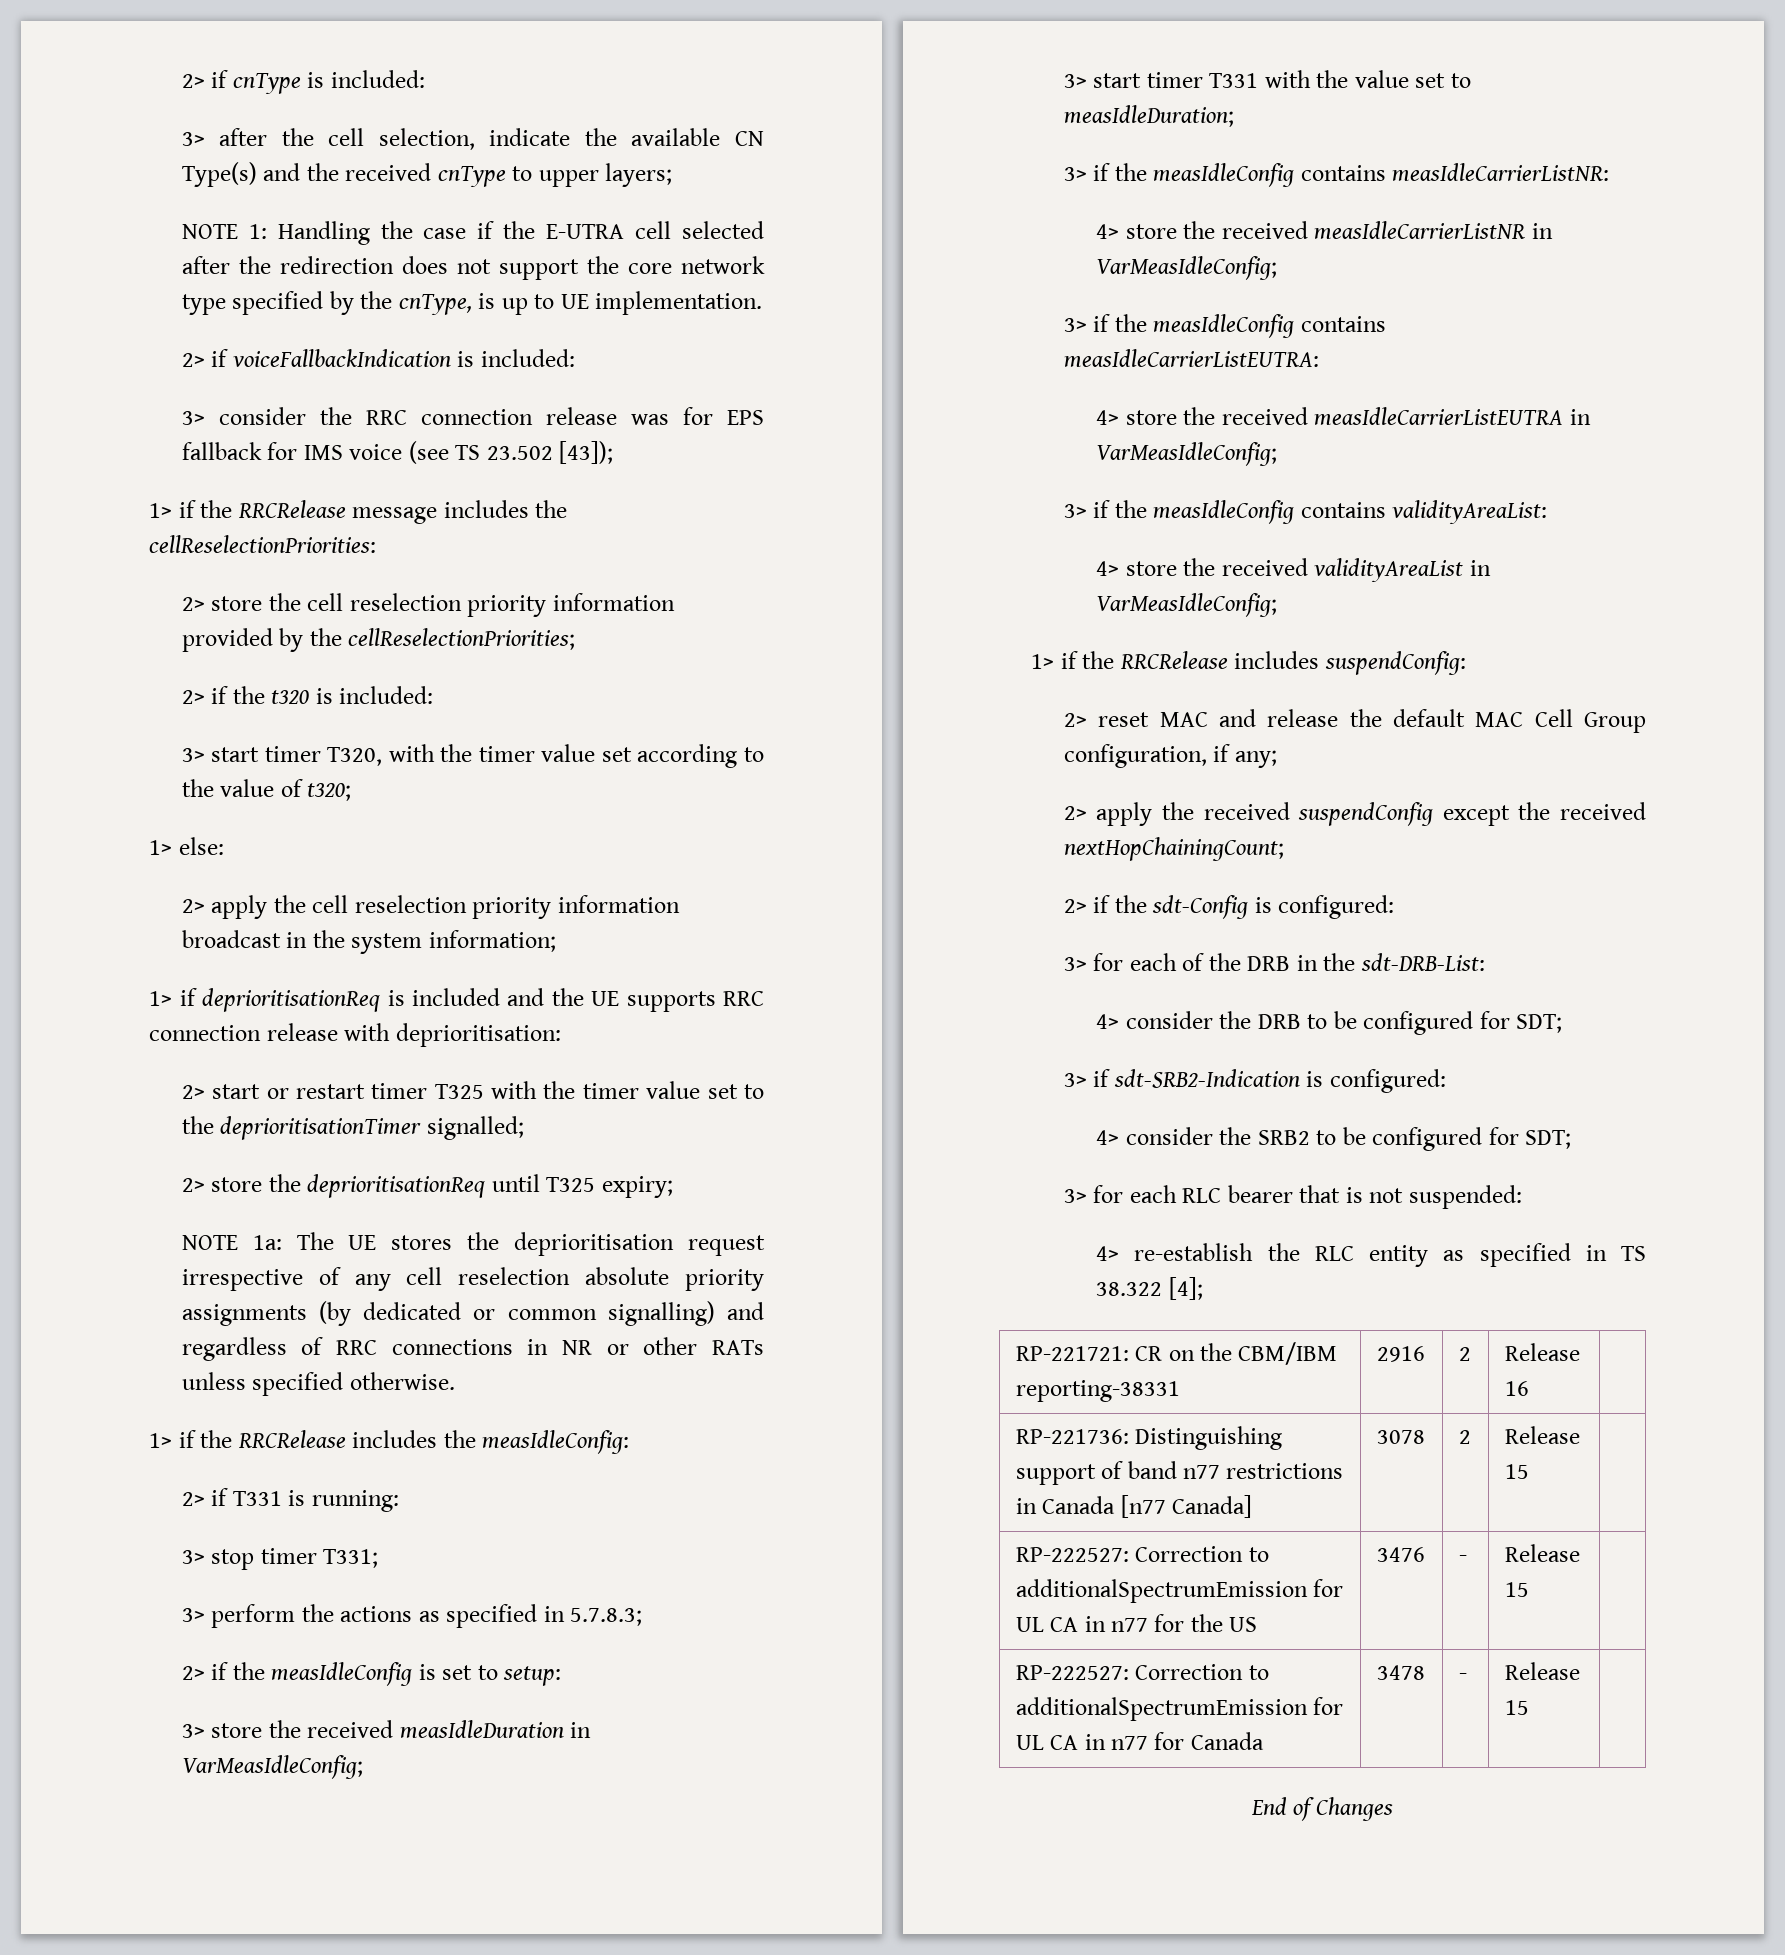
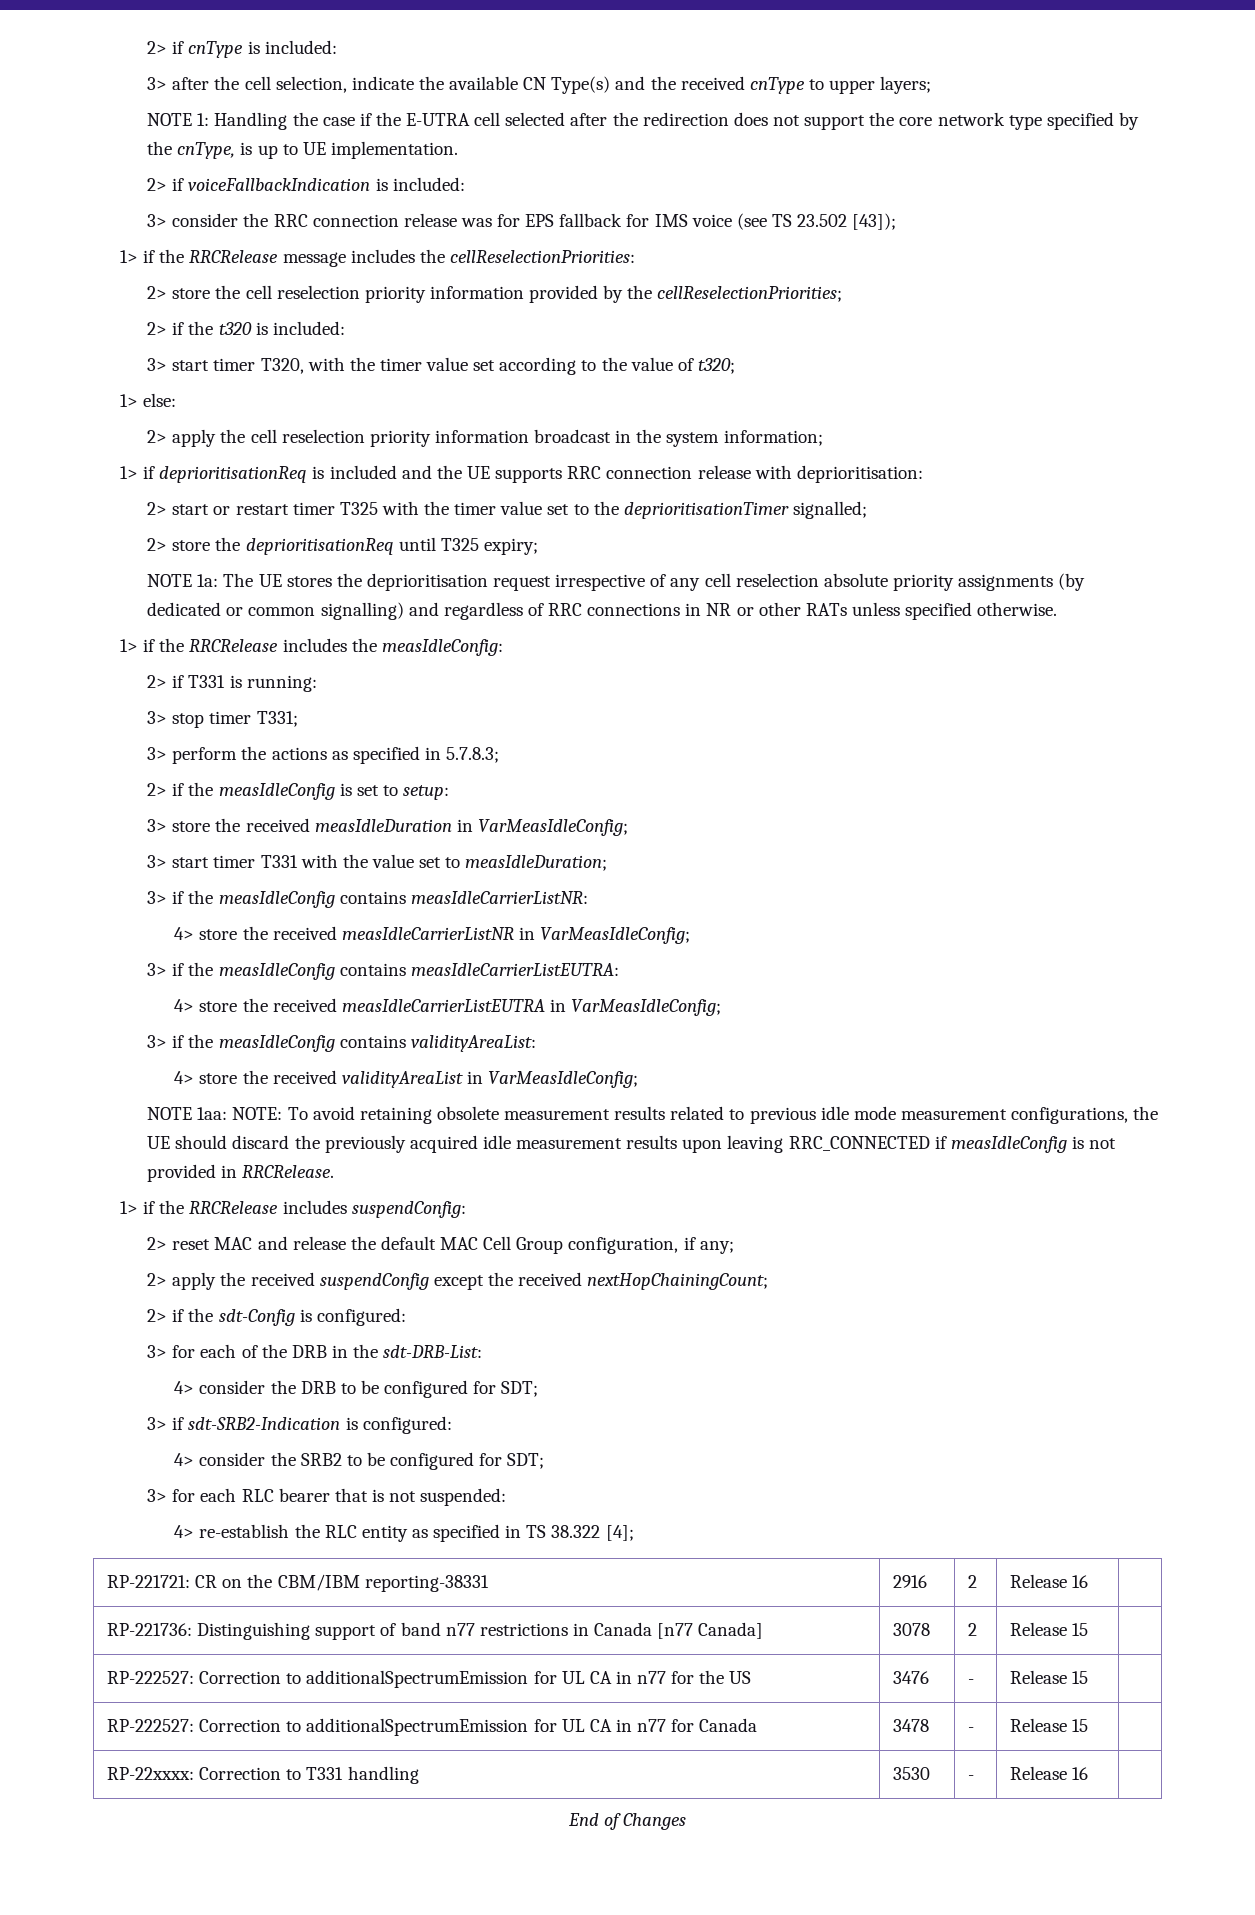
+ NOTE 1aa: NOTE: To avoid retaining obsolete measurement results related to previous idle mode measurement configurations, the UE should discard the previously acquired idle measurement results upon leaving RRC_CONNECTED if measIdleConfig is not provided in RRCRelease.
+ RP-22xxxx: Correction to T331 handling | 3530 | - | Release 16 |

